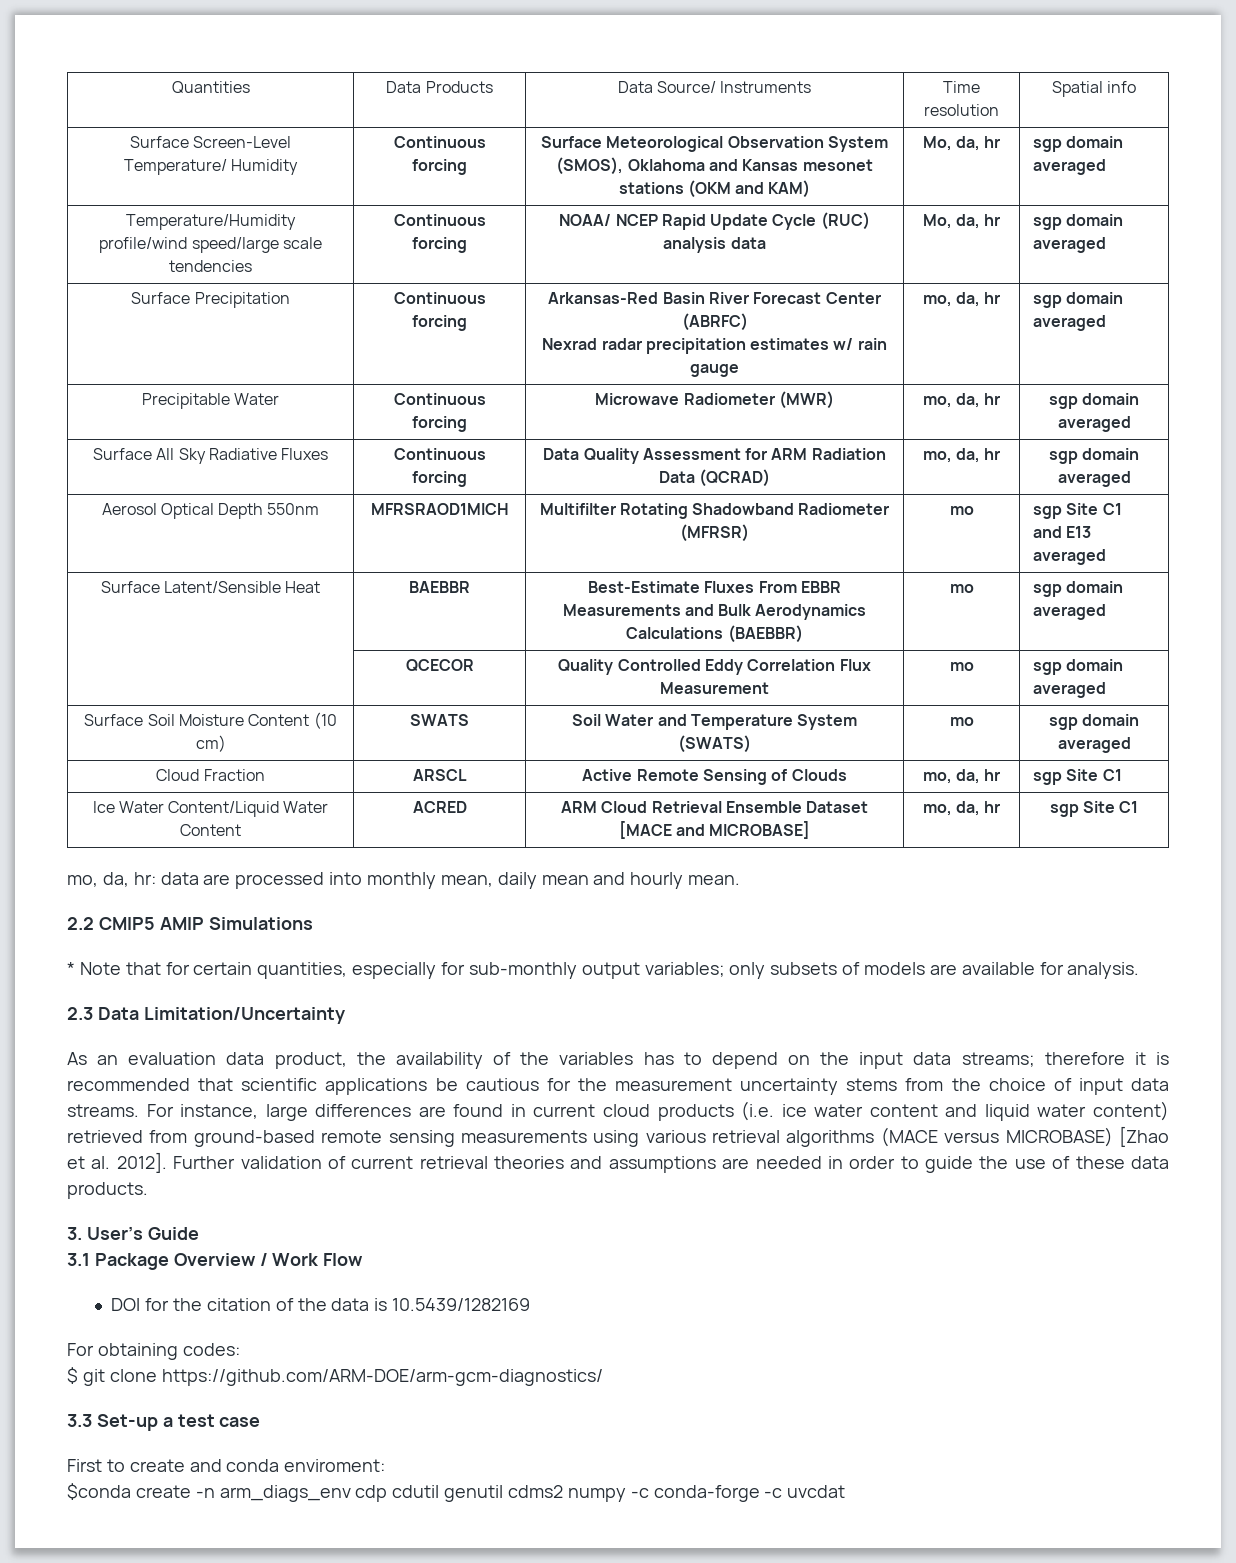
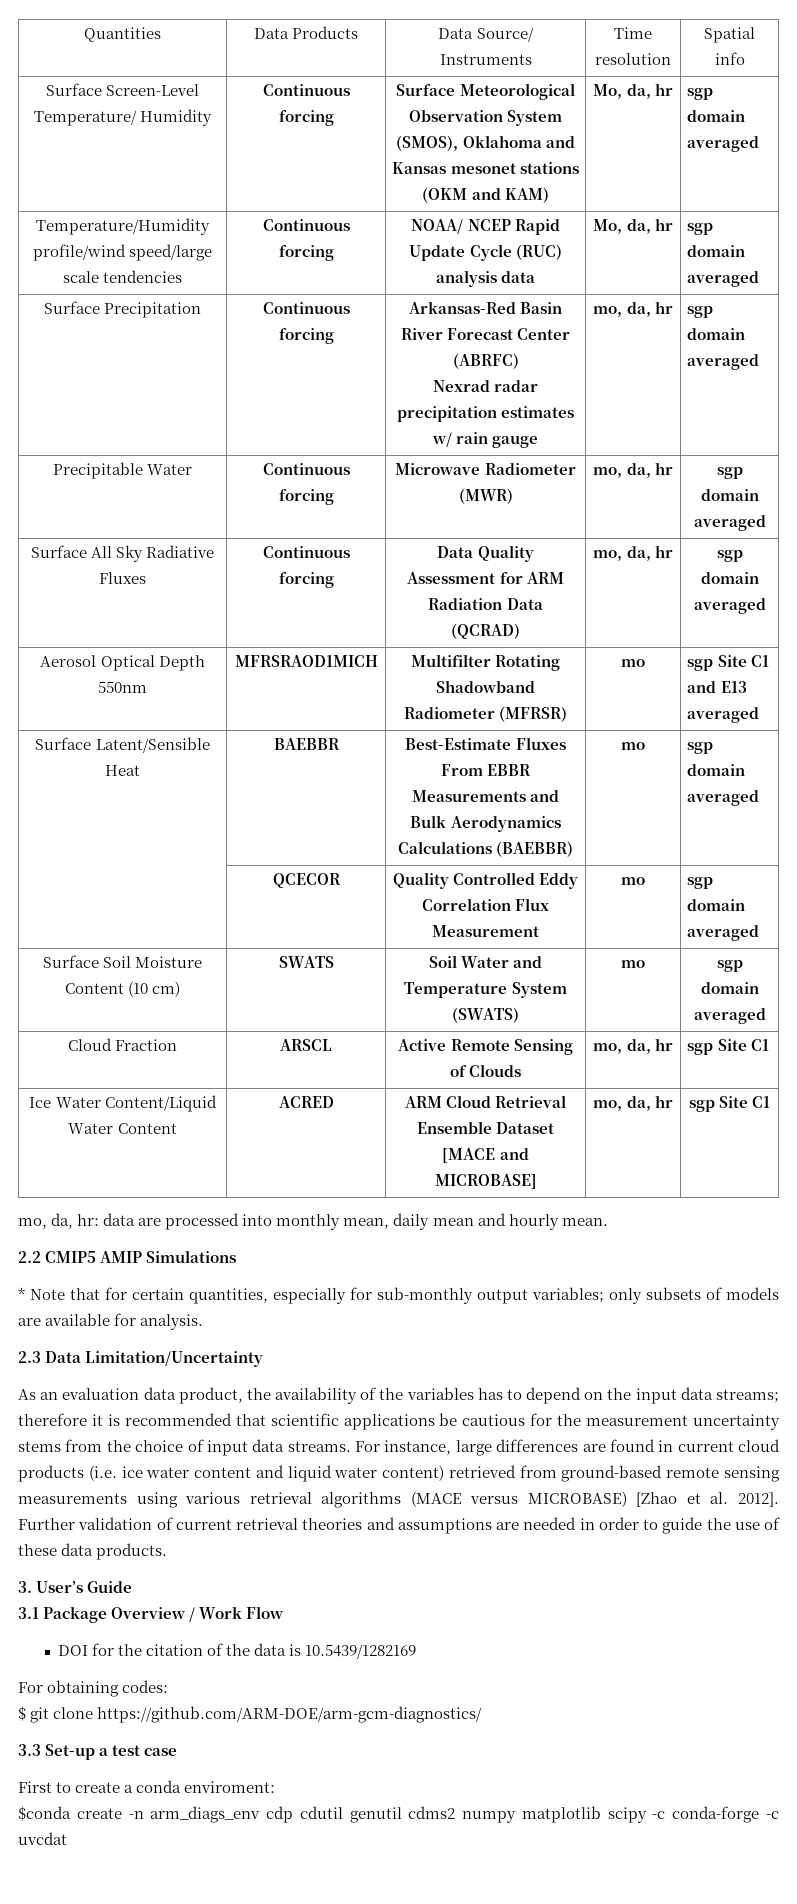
- First to create and conda enviroment:
+ First to create a conda enviroment:
- $conda create -n arm_diags_env cdp cdutil genutil cdms2 numpy -c conda-forge -c uvcdat
+ $conda create -n arm_diags_env cdp cdutil genutil cdms2 numpy matplotlib scipy -c conda-forge -c uvcdat

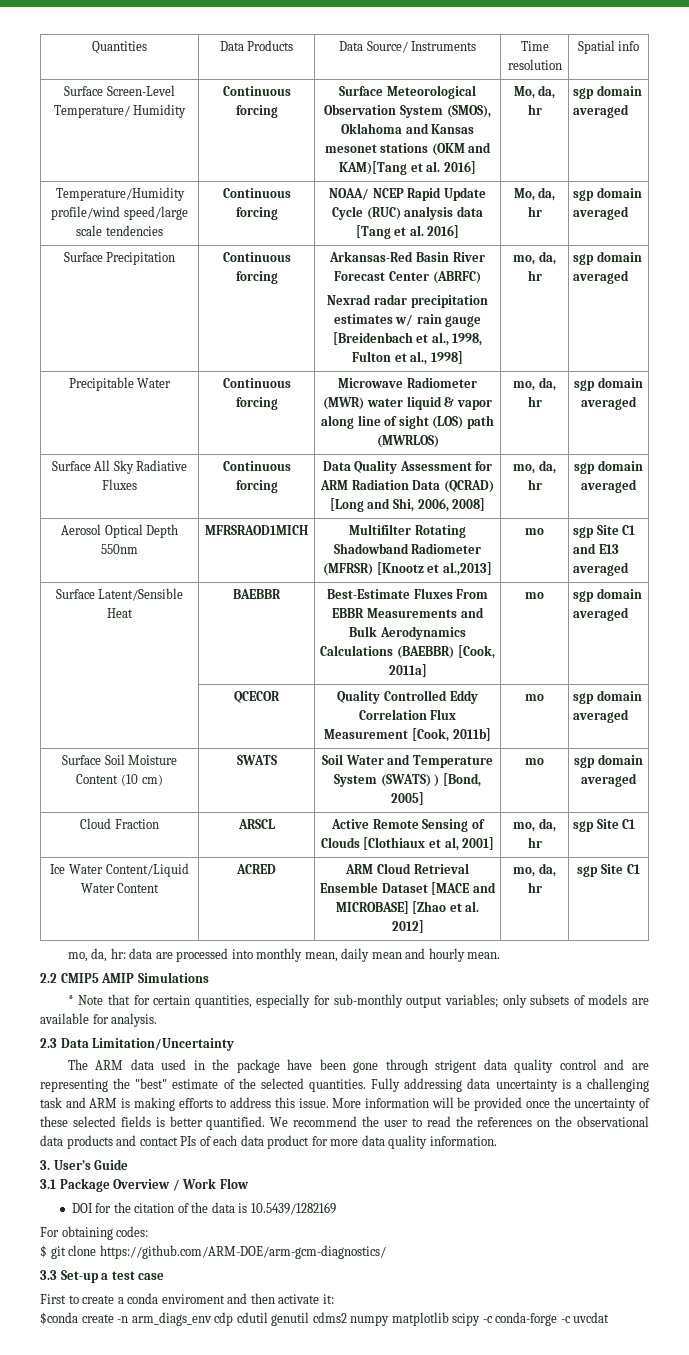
- Surface Screen-Level Temperature/ Humidity | Continuous forcing | Surface Meteorological Observation System (SMOS), Oklahoma and Kansas mesonet stations (OKM and KAM) | Mo, da, hr | sgp domain averaged
+ Surface Screen-Level Temperature/ Humidity | Continuous forcing | Surface Meteorological Observation System (SMOS), Oklahoma and Kansas mesonet stations (OKM and KAM)[Tang et al. 2016] | Mo, da, hr | sgp domain averaged
- Temperature/Humidity profile/wind speed/large scale tendencies | Continuous forcing | NOAA/ NCEP Rapid Update Cycle (RUC) analysis data | Mo, da, hr | sgp domain averaged
+ Temperature/Humidity profile/wind speed/large scale tendencies | Continuous forcing | NOAA/ NCEP Rapid Update Cycle (RUC) analysis data [Tang et al. 2016] | Mo, da, hr | sgp domain averaged
  Surface Precipitation | Continuous forcing | Arkansas-Red Basin River Forecast Center (ABRFC)
- Nexrad radar precipitation estimates w/ rain gauge | mo, da, hr | sgp domain averaged
+ Nexrad radar precipitation estimates w/ rain gauge [Breidenbach et al., 1998, Fulton et al., 1998] | mo, da, hr | sgp domain averaged
- Precipitable Water | Continuous forcing | Microwave Radiometer (MWR) | mo, da, hr | sgp domain averaged
+ Precipitable Water | Continuous forcing | Microwave Radiometer (MWR) water liquid & vapor along line of sight (LOS) path (MWRLOS) | mo, da, hr | sgp domain averaged
- Surface All Sky Radiative Fluxes | Continuous forcing | Data Quality Assessment for ARM Radiation Data (QCRAD) | mo, da, hr | sgp domain averaged
+ Surface All Sky Radiative Fluxes | Continuous forcing | Data Quality Assessment for ARM Radiation Data (QCRAD) [Long and Shi, 2006, 2008] | mo, da, hr | sgp domain averaged
- Aerosol Optical Depth 550nm | MFRSRAOD1MICH | Multifilter Rotating Shadowband Radiometer (MFRSR) | mo | sgp Site C1 and E13 averaged
+ Aerosol Optical Depth 550nm | MFRSRAOD1MICH | Multifilter Rotating Shadowband Radiometer (MFRSR) [Knootz et al.,2013] | mo | sgp Site C1 and E13 averaged
- Surface Latent/Sensible Heat | BAEBBR | Best-Estimate Fluxes From EBBR Measurements and Bulk Aerodynamics Calculations (BAEBBR) | mo | sgp domain averaged
+ Surface Latent/Sensible Heat | BAEBBR | Best-Estimate Fluxes From EBBR Measurements and Bulk Aerodynamics Calculations (BAEBBR) [Cook, 2011a] | mo | sgp domain averaged
- | QCECOR | Quality Controlled Eddy Correlation Flux Measurement | mo | sgp domain averaged
+ | QCECOR | Quality Controlled Eddy Correlation Flux Measurement [Cook, 2011b] | mo | sgp domain averaged
- Surface Soil Moisture Content (10 cm) | SWATS | Soil Water and Temperature System (SWATS) | mo | sgp domain averaged
+ Surface Soil Moisture Content (10 cm) | SWATS | Soil Water and Temperature System (SWATS) ) [Bond, 2005] | mo | sgp domain averaged
- Cloud Fraction | ARSCL | Active Remote Sensing of Clouds | mo, da, hr | sgp Site C1
+ Cloud Fraction | ARSCL | Active Remote Sensing of Clouds [Clothiaux et al, 2001] | mo, da, hr | sgp Site C1
- Ice Water Content/Liquid Water Content | ACRED | ARM Cloud Retrieval Ensemble Dataset [MACE and MICROBASE] | mo, da, hr | sgp Site C1
+ Ice Water Content/Liquid Water Content | ACRED | ARM Cloud Retrieval Ensemble Dataset [MACE and MICROBASE] [Zhao et al. 2012] | mo, da, hr | sgp Site C1
- As an evaluation data product, the availability of the variables has to depend on the input data streams; therefore it is recommended that scientific applications be cautious for the measurement uncertainty stems from the choice of input data streams. For instance, large differences are found in current cloud products (i.e. ice water content and liquid water content) retrieved from ground-based remote sensing measurements using various retrieval algorithms (MACE versus MICROBASE) [Zhao et al. 2012]. Further validation of current retrieval theories and assumptions are needed in order to guide the use of these data products.
+ The ARM data used in the package have been gone through strigent data quality control and are representing the "best" estimate of the selected quantities. Fully addressing data uncertainty is a challenging task and ARM is making efforts to address this issue. More information will be provided once the uncertainty of these selected fields is better quantified. We recommend the user to read the references on the observational data products and contact PIs of each data product for more data quality information.
- First to create a conda enviroment:
+ First to create a conda enviroment and then activate it:

